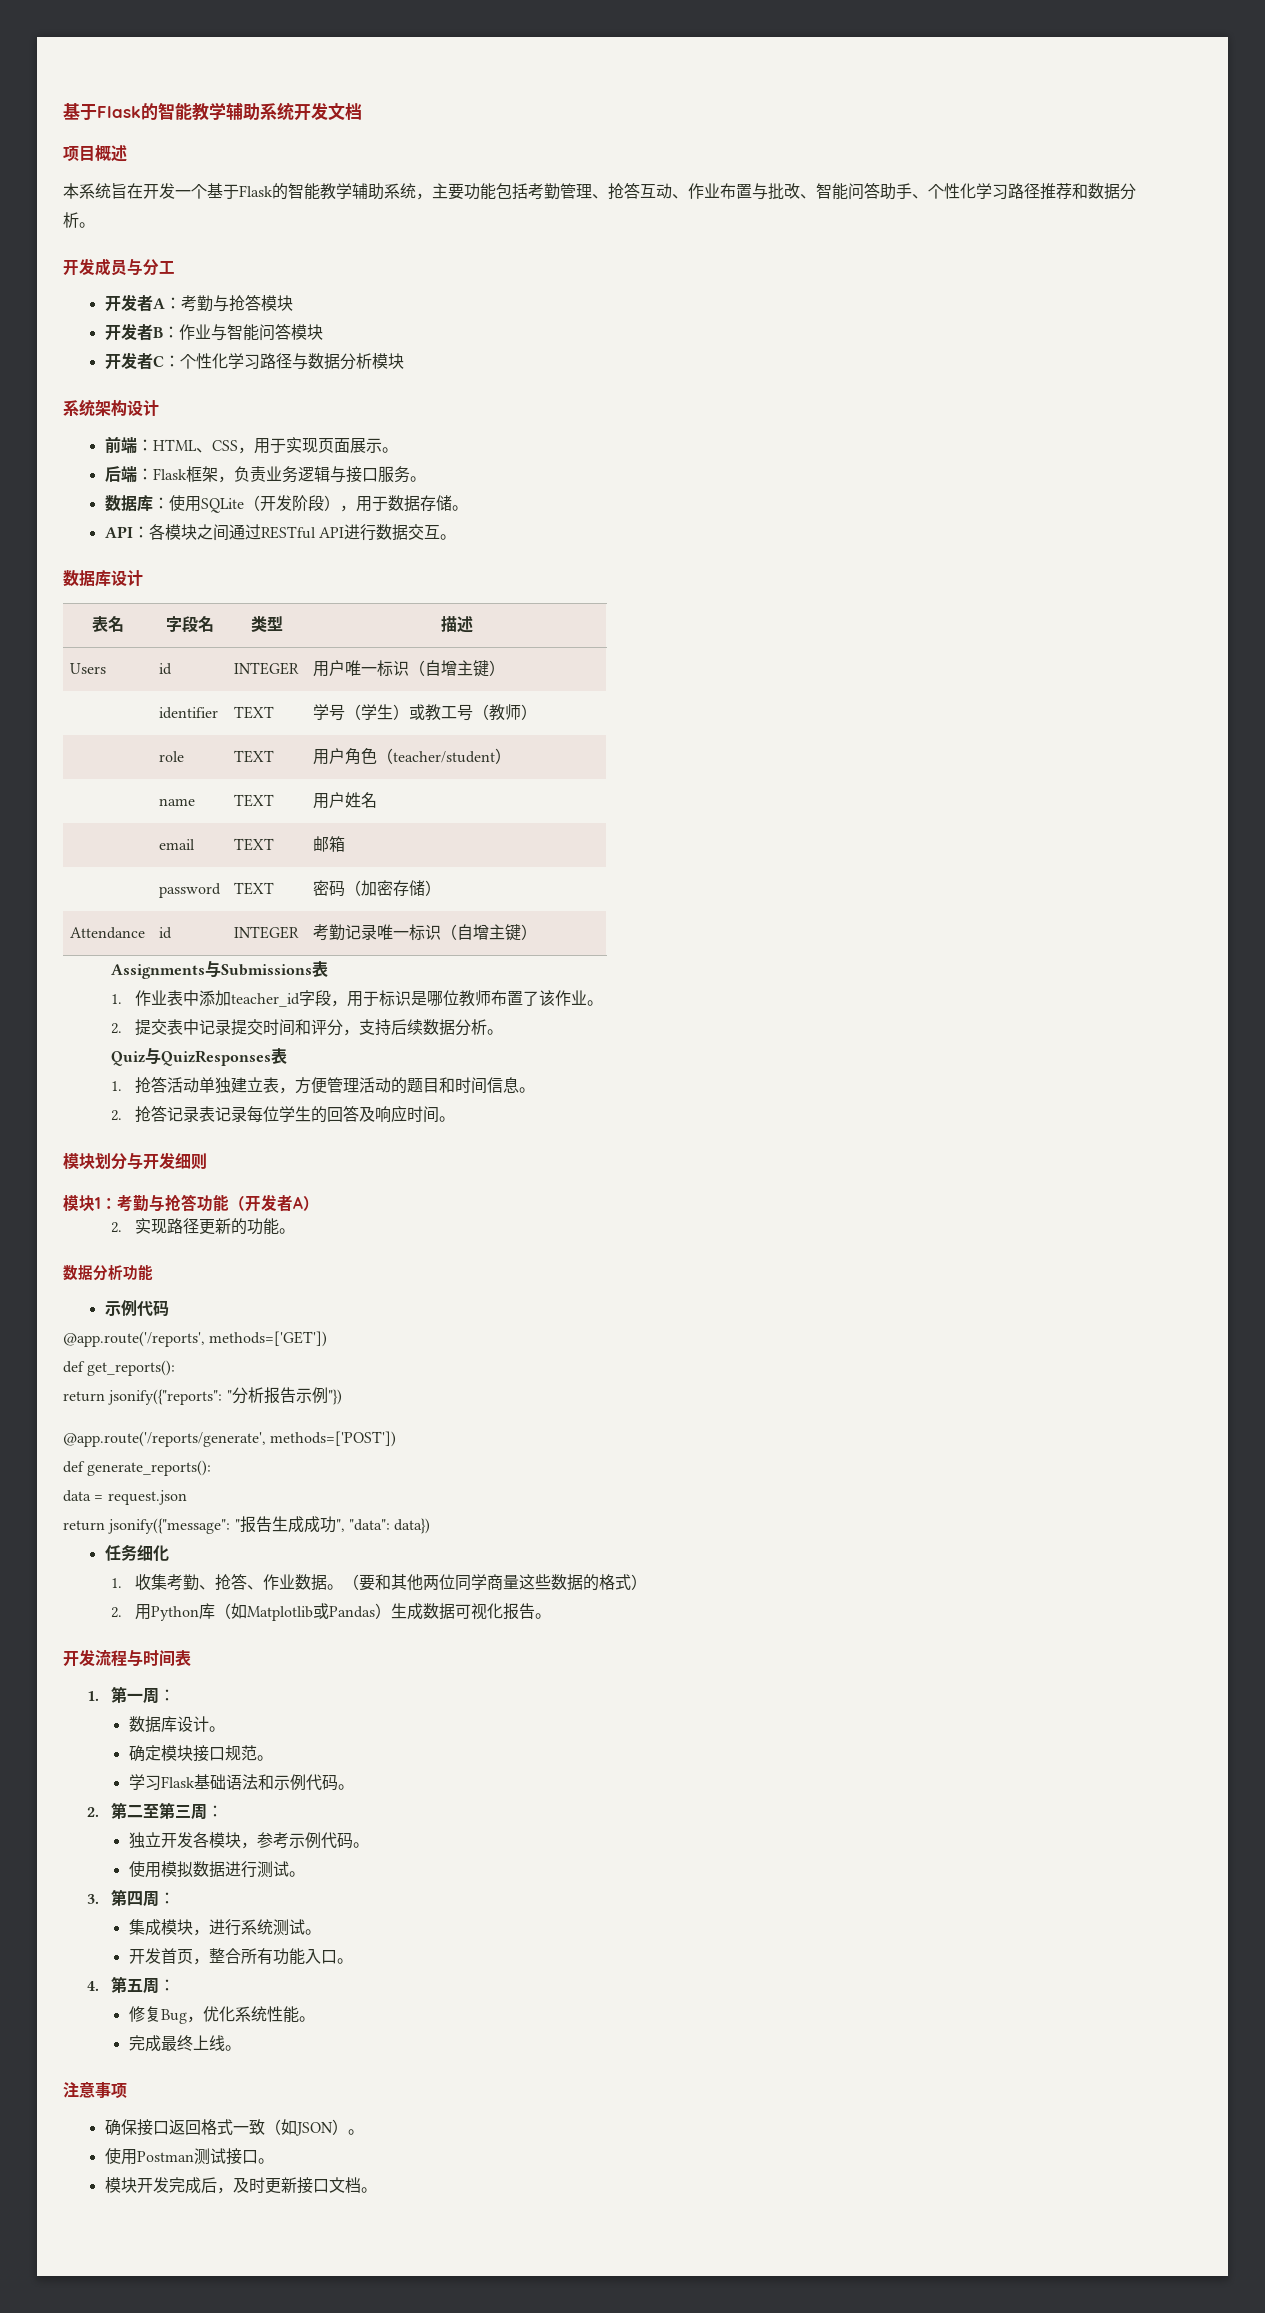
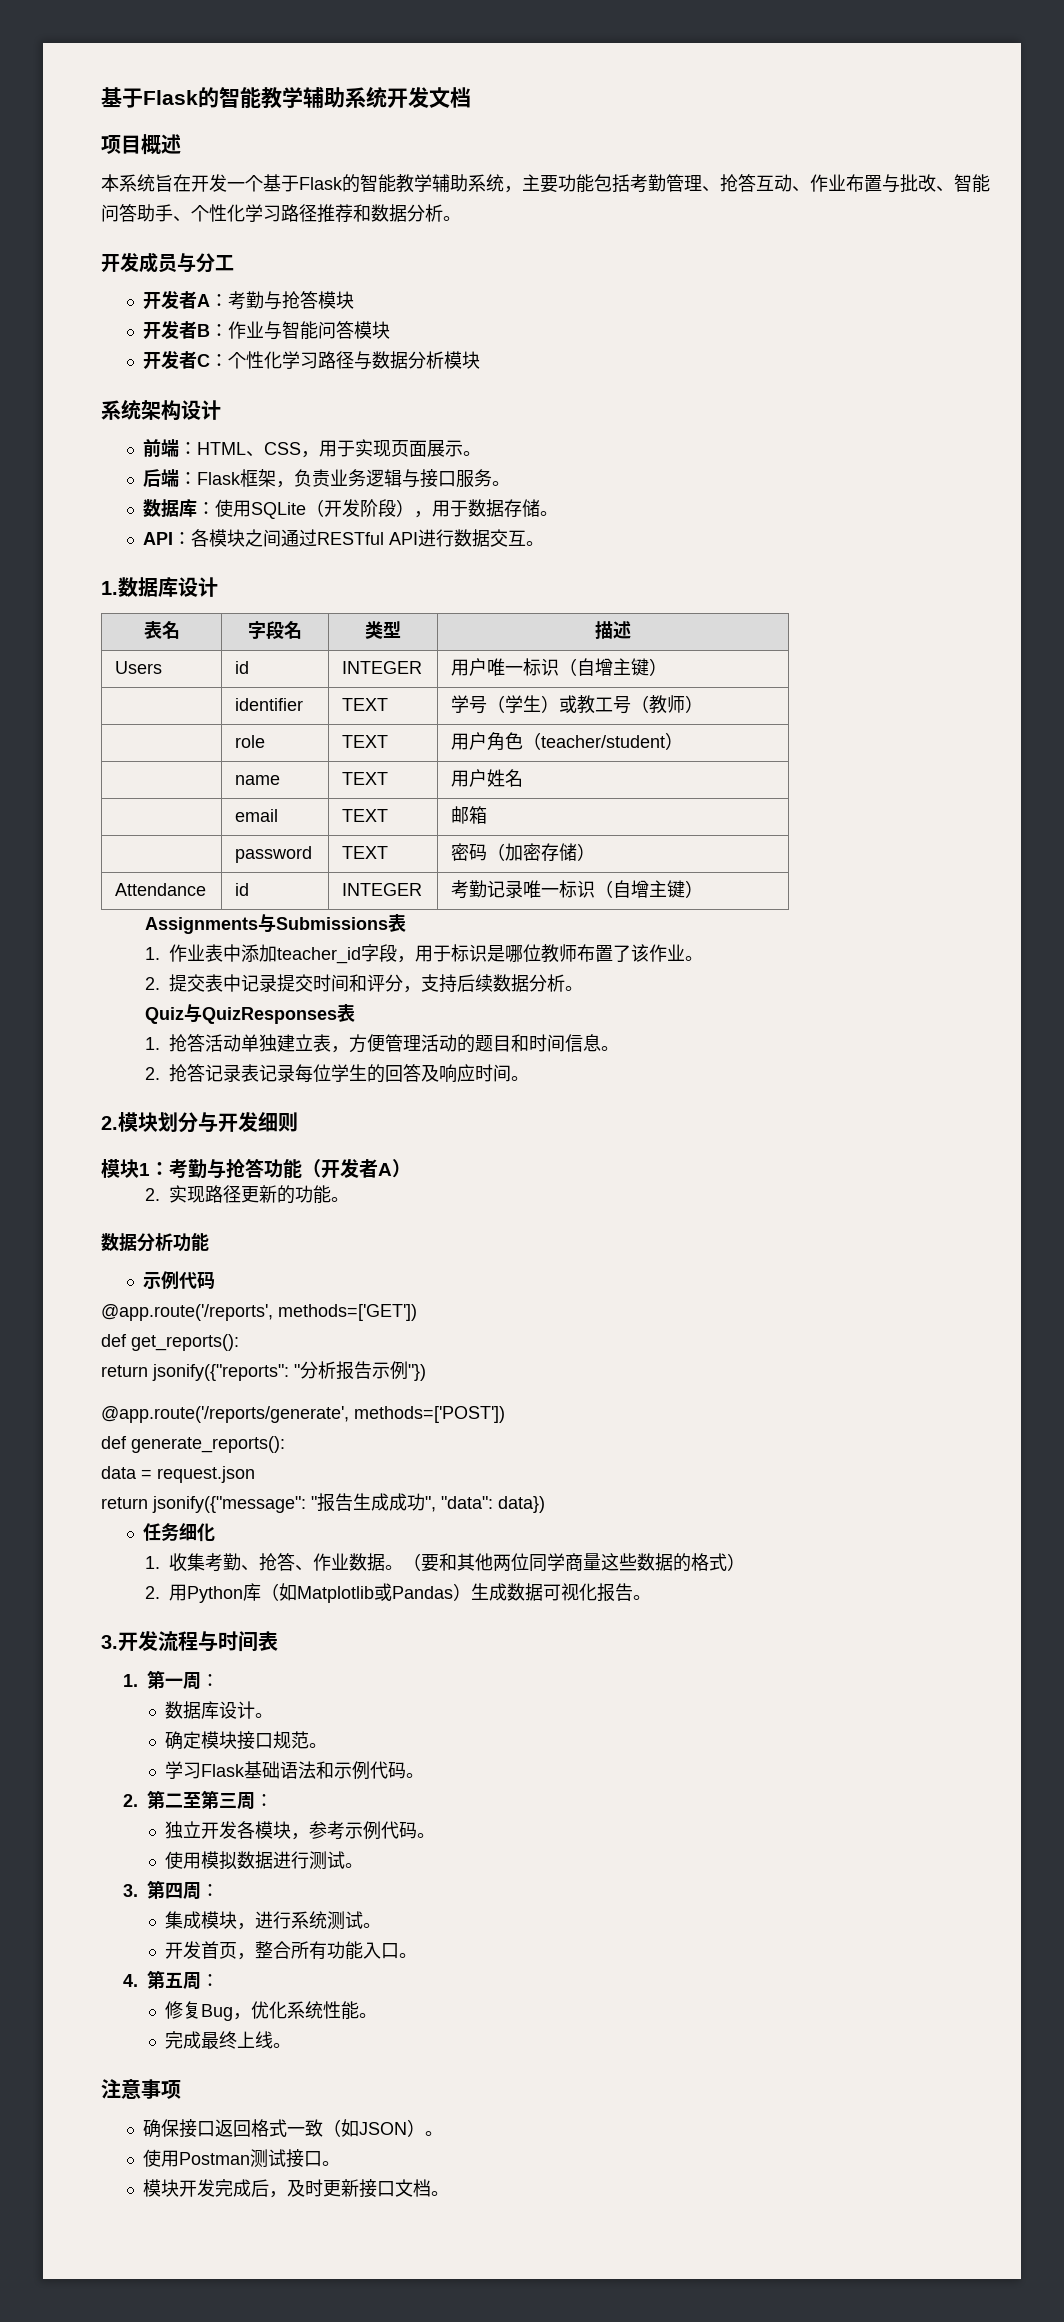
  API：各模块之间通过RESTful API进行数据交互。
- 数据库设计
+ 1.数据库设计
- 模块划分与开发细则
+ 2.模块划分与开发细则
- 开发流程与时间表
+ 3.开发流程与时间表

